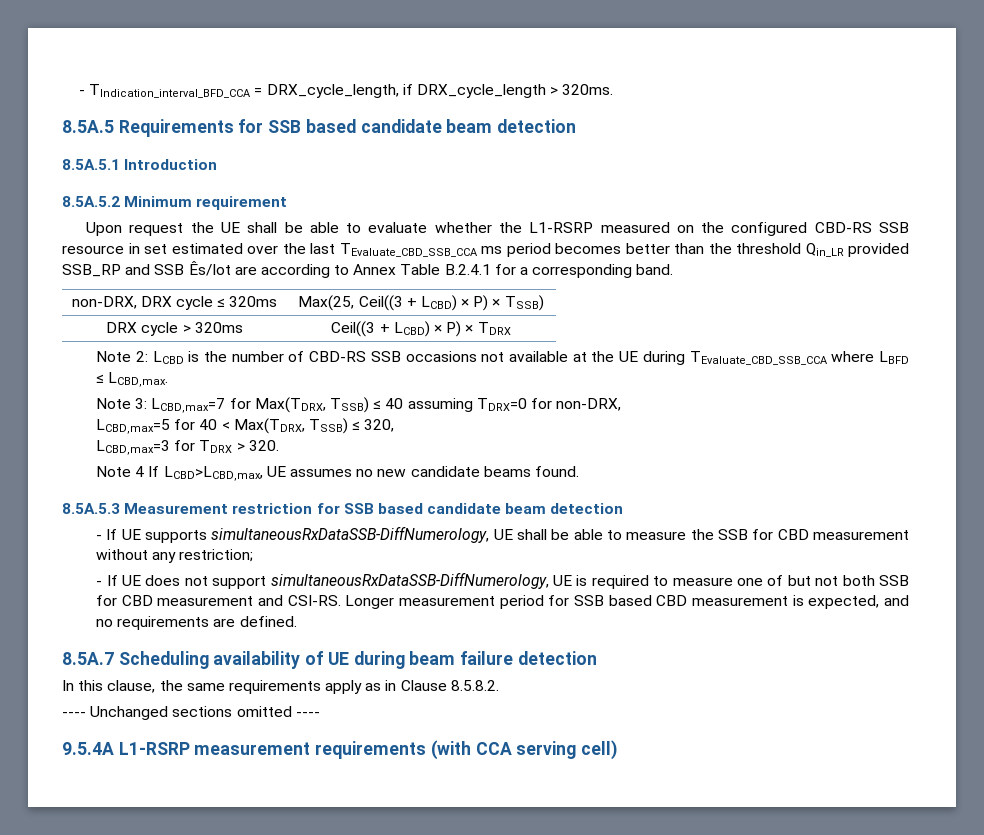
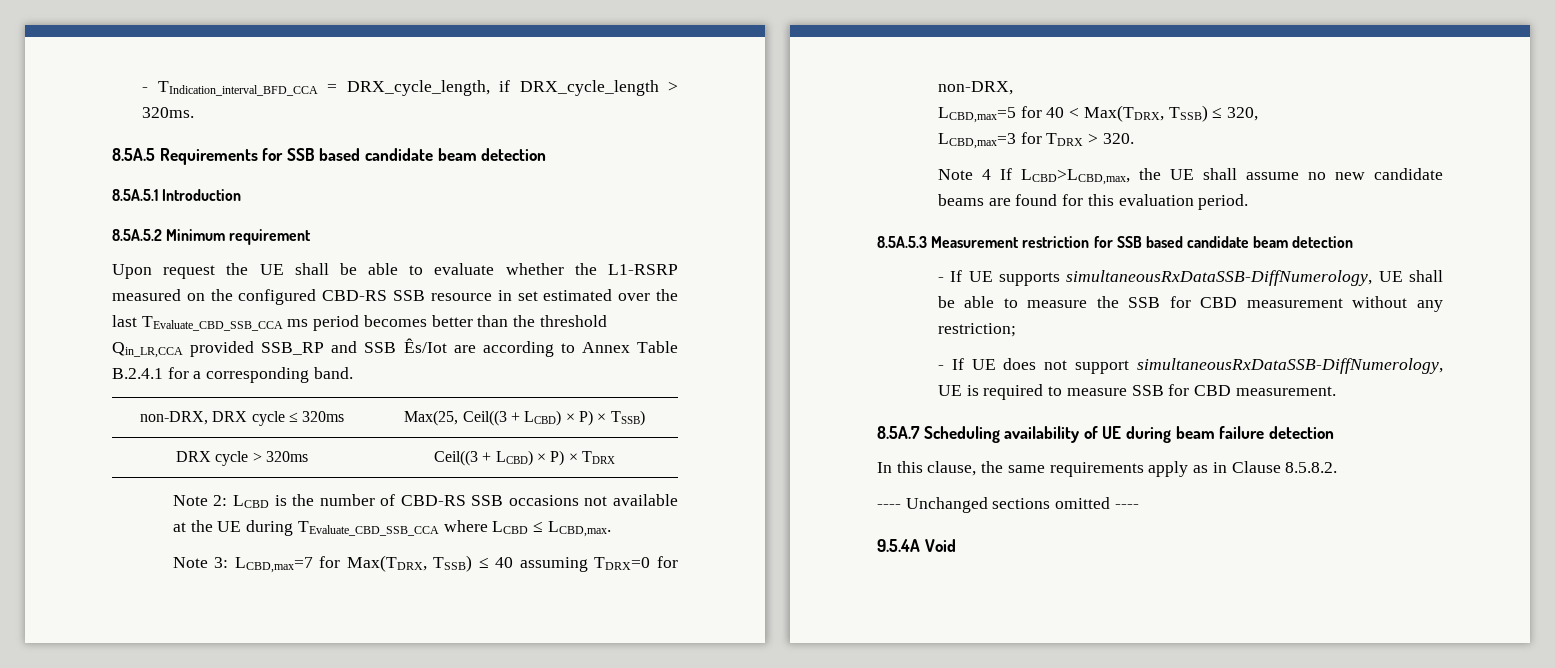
- Upon request the UE shall be able to evaluate whether the L1-RSRP measured on the configured CBD-RS SSB resource in set estimated over the last TEvaluate_CBD_SSB_CCA ms period becomes better than the threshold Qin_LR provided SSB_RP and SSB Ês/Iot are according to Annex Table B.2.4.1 for a corresponding band.
+ Upon request the UE shall be able to evaluate whether the L1-RSRP measured on the configured CBD-RS SSB resource in set estimated over the last TEvaluate_CBD_SSB_CCA ms period becomes better than the threshold Qin_LR,CCA provided SSB_RP and SSB Ês/Iot are according to Annex Table B.2.4.1 for a corresponding band.
- Note 2: LCBD is the number of CBD-RS SSB occasions not available at the UE during TEvaluate_CBD_SSB_CCA where LBFD ≤ LCBD,max.
+ Note 2: LCBD is the number of CBD-RS SSB occasions not available at the UE during TEvaluate_CBD_SSB_CCA where LCBD ≤ LCBD,max.
- Note 4 If LCBD>LCBD,max, UE assumes no new candidate beams found.
+ Note 4 If LCBD>LCBD,max, the UE shall assume no new candidate beams are found for this evaluation period.
- - If UE does not support simultaneousRxDataSSB-DiffNumerology, UE is required to measure one of but not both SSB for CBD measurement and CSI-RS. Longer measurement period for SSB based CBD measurement is expected, and no requirements are defined.
+ - If UE does not support simultaneousRxDataSSB-DiffNumerology, UE is required to measure SSB for CBD measurement.
- 9.5.4A L1-RSRP measurement requirements (with CCA serving cell)
+ 9.5.4A Void

